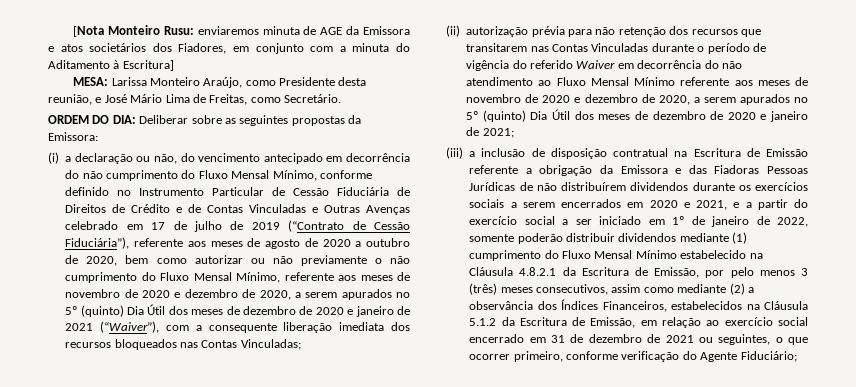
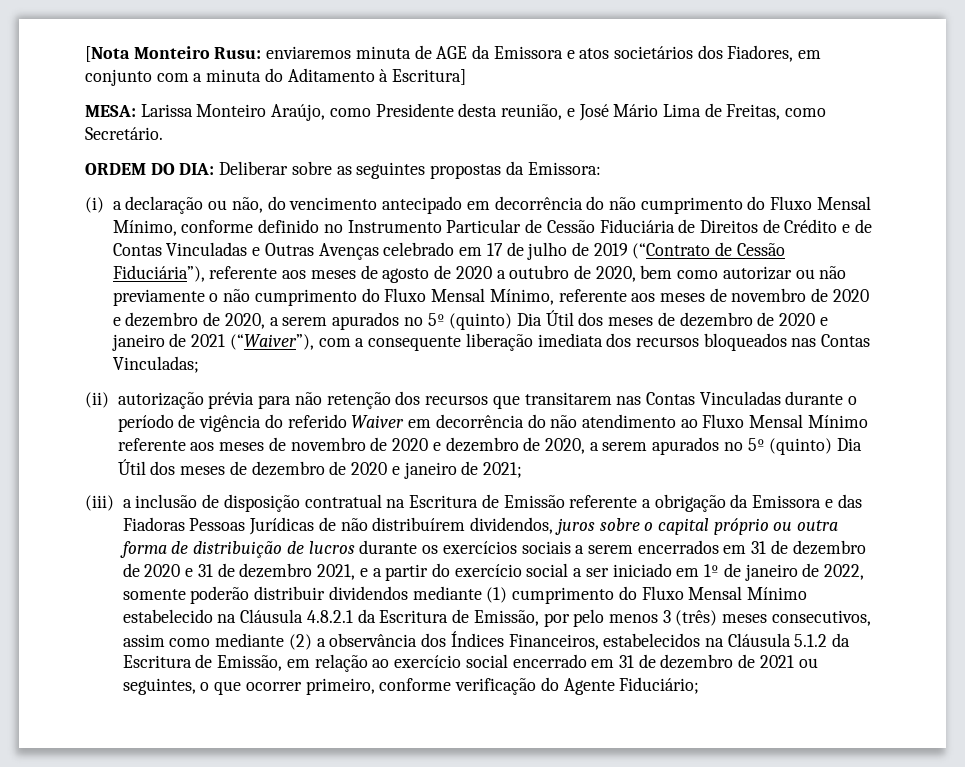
- (iii) a inclusão de disposição contratual na Escritura de Emissão referente a obrigação da Emissora e das Fiadoras Pessoas Jurídicas de não distribuírem dividendos durante os exercícios sociais a serem encerrados em 2020 e 2021, e a partir do exercício social a ser iniciado em 1º de janeiro de 2022, somente poderão distribuir dividendos mediante (1) cumprimento do Fluxo Mensal Mínimo estabelecido na Cláusula 4.8.2.1 da Escritura de Emissão, por pelo menos 3 (três) meses consecutivos, assim como mediante (2) a observância dos Índices Financeiros, estabelecidos na Cláusula 5.1.2 da Escritura de Emissão, em relação ao exercício social encerrado em 31 de dezembro de 2021 ou seguintes, o que ocorrer primeiro, conforme verificação do Agente Fiduciário;
+ (iii) a inclusão de disposição contratual na Escritura de Emissão referente a obrigação da Emissora e das Fiadoras Pessoas Jurídicas de não distribuírem dividendos, juros sobre o capital próprio ou outra forma de distribuição de lucros durante os exercícios sociais a serem encerrados em 31 de dezembro de 2020 e 31 de dezembro 2021, e a partir do exercício social a ser iniciado em 1º de janeiro de 2022, somente poderão distribuir dividendos mediante (1) cumprimento do Fluxo Mensal Mínimo estabelecido na Cláusula 4.8.2.1 da Escritura de Emissão, por pelo menos 3 (três) meses consecutivos, assim como mediante (2) a observância dos Índices Financeiros, estabelecidos na Cláusula 5.1.2 da Escritura de Emissão, em relação ao exercício social encerrado em 31 de dezembro de 2021 ou seguintes, o que ocorrer primeiro, conforme verificação do Agente Fiduciário;

